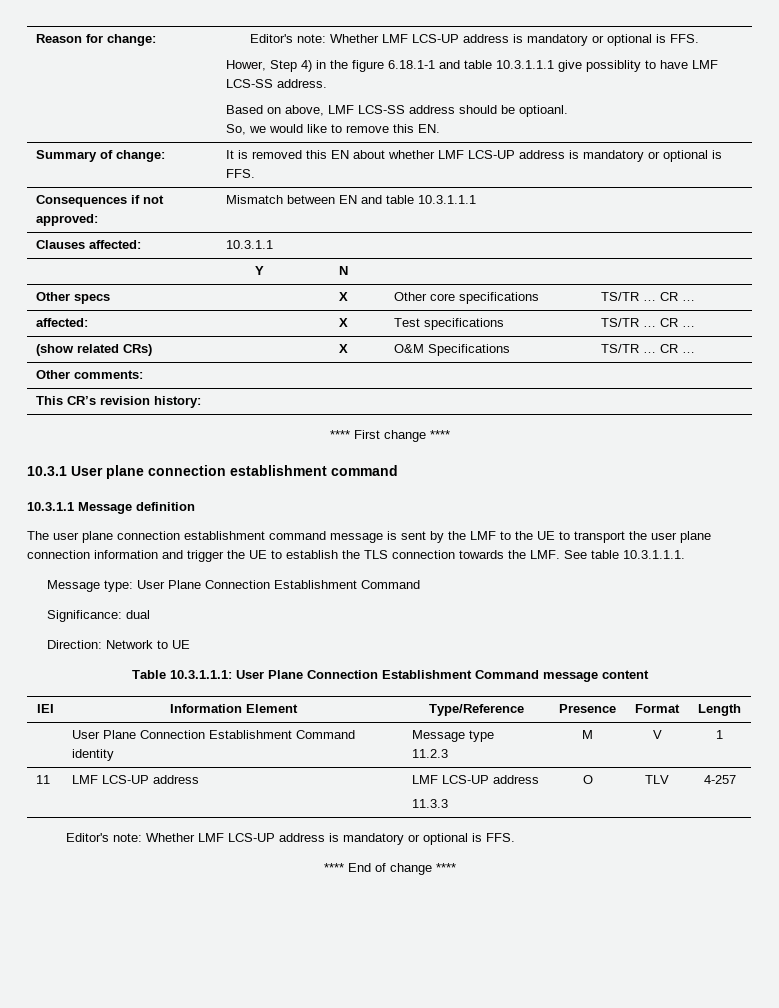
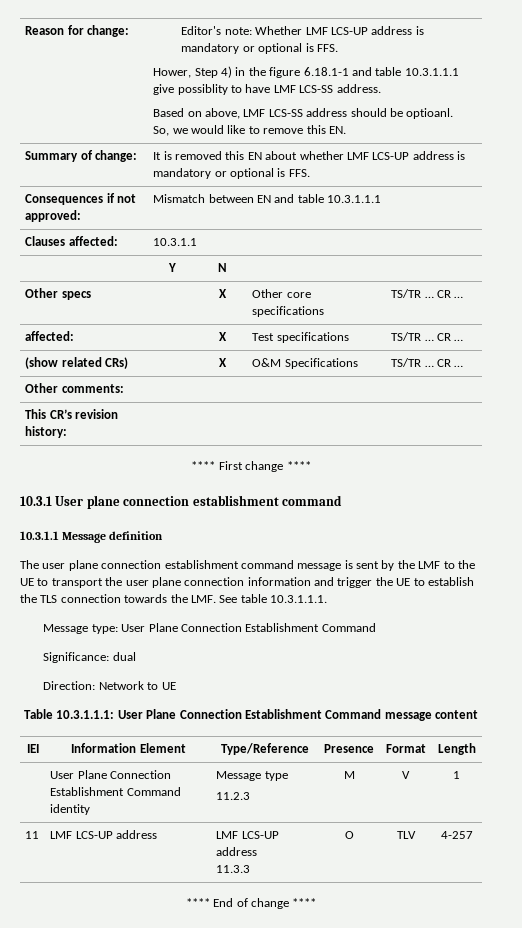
  11 | LMF LCS-UP address | LMF LCS-UP address
  11.3.3 | O | TLV | 4-257
- Editor's note: Whether LMF LCS-UP address is mandatory or optional is FFS.

